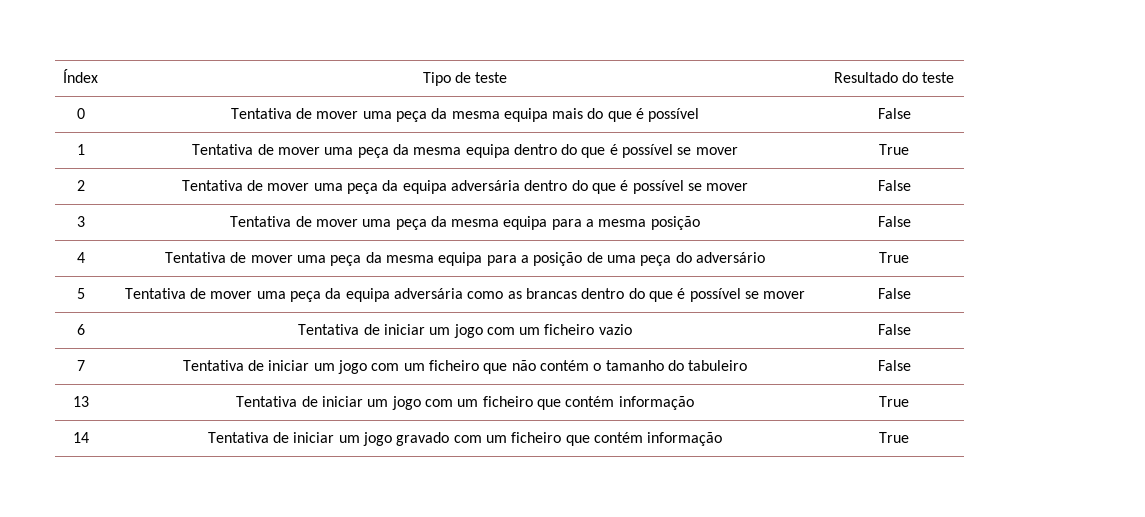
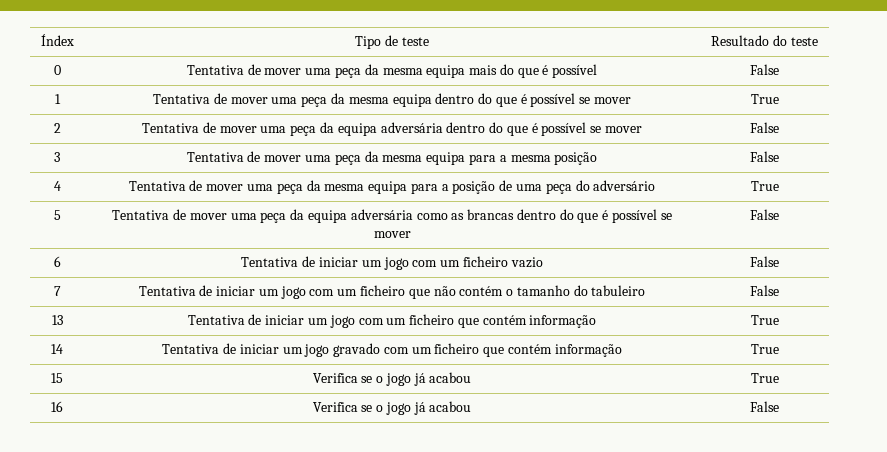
+ 15 | Verifica se o jogo já acabou | True
+ 16 | Verifica se o jogo já acabou | False

